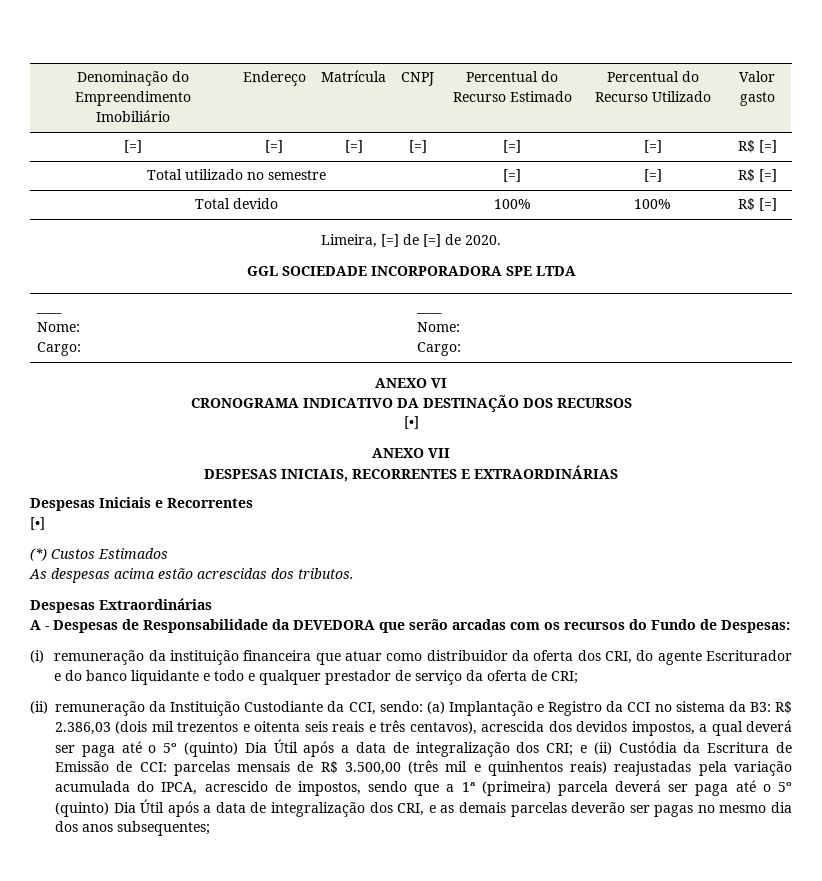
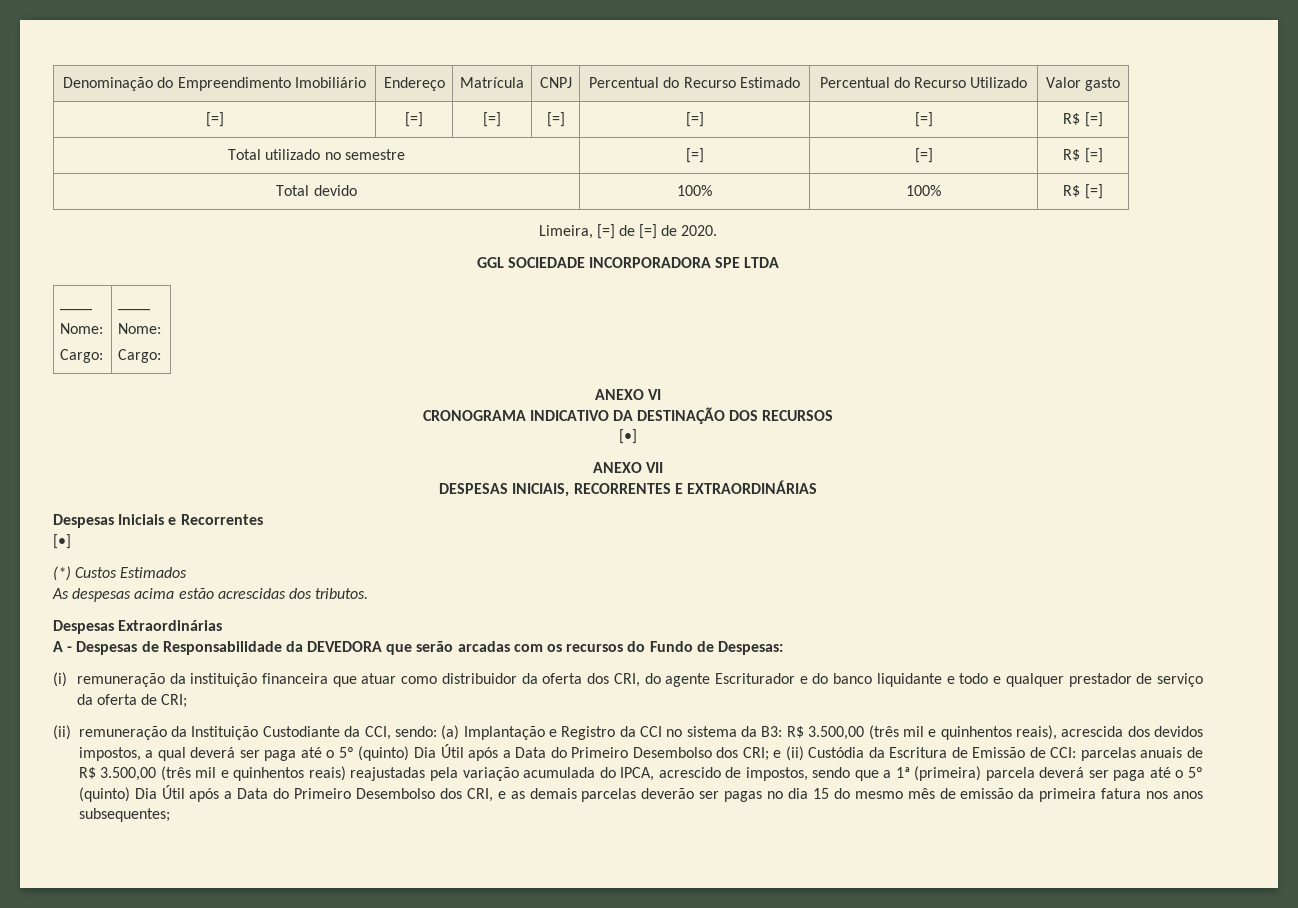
- R$ 2.386,03 (dois mil trezentos e oitenta seis reais e três centavos), acrescida dos devidos impostos, a qual deverá ser paga até o 5º (quinto) Dia Útil após a data de integralização dos CRI;
+ R$ 3.500,00 (três mil e quinhentos reais), acrescida dos devidos impostos, a qual deverá ser paga até o 5º (quinto) Dia Útil após a Data do Primeiro Desembolso dos CRI;
- parcelas mensais de R$ 3.500,00 (três mil e quinhentos reais) reajustadas pela variação acumulada do IPCA, acrescido de impostos, sendo que a 1ª (primeira) parcela deverá ser paga até o 5º (quinto) Dia Útil após a data de integralização dos CRI, e as demais parcelas deverão ser pagas no mesmo dia dos anos subsequentes;
+ parcelas anuais de R$ 3.500,00 (três mil e quinhentos reais) reajustadas pela variação acumulada do IPCA, acrescido de impostos, sendo que a 1ª (primeira) parcela deverá ser paga até o 5º (quinto) Dia Útil após a Data do Primeiro Desembolso dos CRI, e as demais parcelas deverão ser pagas no dia 15 do mesmo mês de emissão da primeira fatura nos anos subsequentes;

